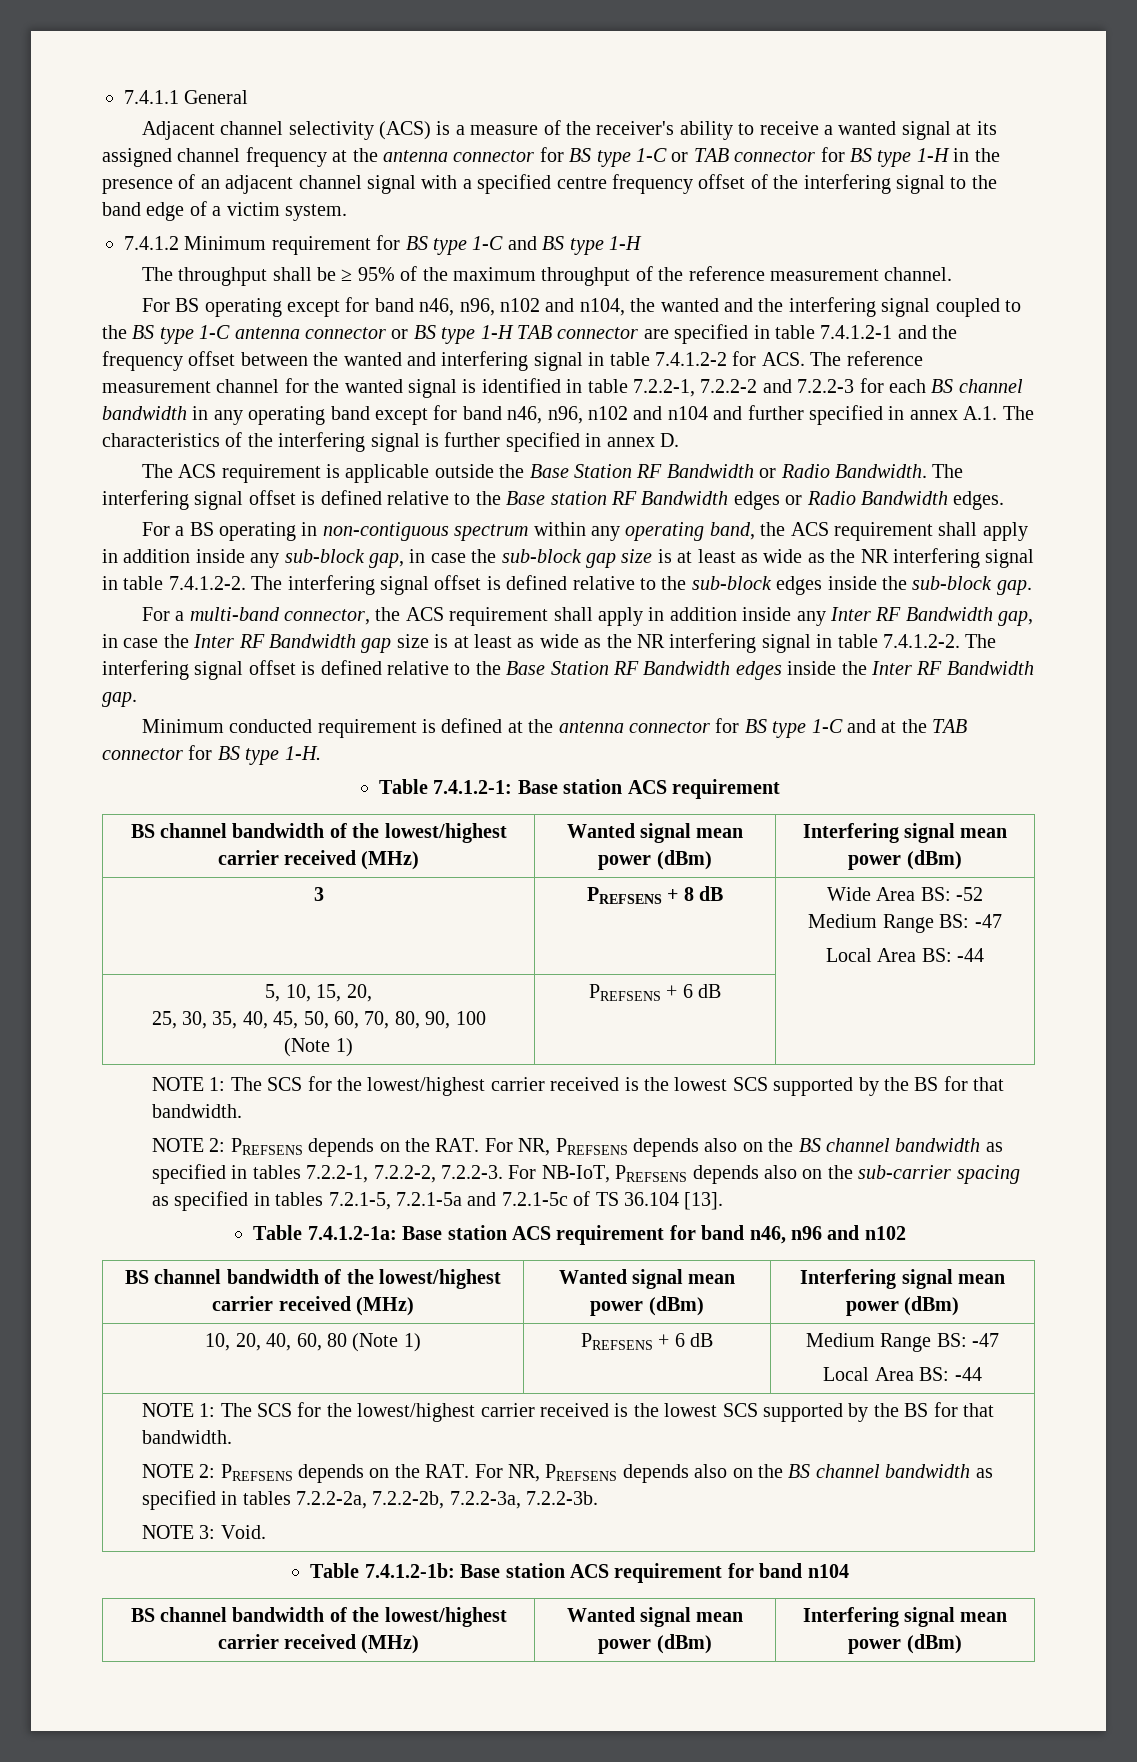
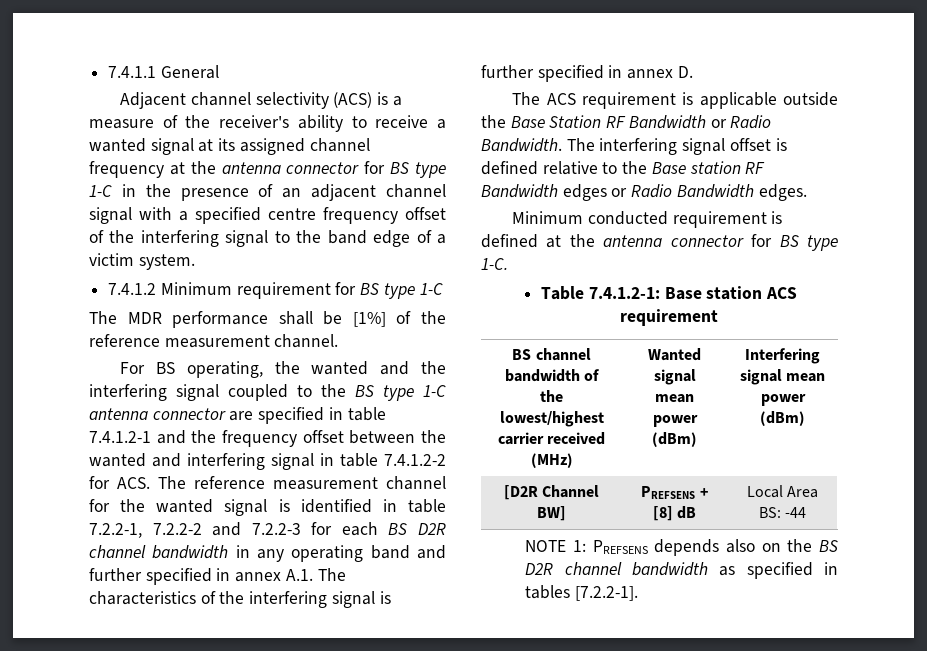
- Adjacent channel selectivity (ACS) is a measure of the receiver's ability to receive a wanted signal at its assigned channel frequency at the antenna connector for BS type 1-C or TAB connector for BS type 1-H in the presence of an adjacent channel signal with a specified centre frequency offset of the interfering signal to the band edge of a victim system.
+ Adjacent channel selectivity (ACS) is a measure of the receiver's ability to receive a wanted signal at its assigned channel frequency at the antenna connector for BS type 1-C in the presence of an adjacent channel signal with a specified centre frequency offset of the interfering signal to the band edge of a victim system.
- 7.4.1.2 Minimum requirement for BS type 1-C and BS type 1-H
- The throughput shall be ≥ 95% of the maximum throughput of the reference measurement channel.
+ 7.4.1.2 Minimum requirement for BS type 1-C
+ The MDR performance shall be [1%] of the reference measurement channel.
- For BS operating except for band n46, n96, n102 and n104, the wanted and the interfering signal coupled to the BS type 1-C antenna connector or BS type 1-H TAB connector are specified in table 7.4.1.2-1 and the frequency offset between the wanted and interfering signal in table 7.4.1.2-2 for ACS. The reference measurement channel for the wanted signal is identified in table 7.2.2-1, 7.2.2-2 and 7.2.2-3 for each BS channel bandwidth in any operating band except for band n46, n96, n102 and n104 and further specified in annex A.1. The characteristics of the interfering signal is further specified in annex D.
+ For BS operating, the wanted and the interfering signal coupled to the BS type 1-C antenna connector are specified in table 7.4.1.2-1 and the frequency offset between the wanted and interfering signal in table 7.4.1.2-2 for ACS. The reference measurement channel for the wanted signal is identified in table 7.2.2-1, 7.2.2-2 and 7.2.2-3 for each BS D2R channel bandwidth in any operating band and further specified in annex A.1. The characteristics of the interfering signal is further specified in annex D.
- For a BS operating in non-contiguous spectrum within any operating band, the ACS requirement shall apply in addition inside any sub-block gap, in case the sub-block gap size is at least as wide as the NR interfering signal in table 7.4.1.2-2. The interfering signal offset is defined relative to the sub-block edges inside the sub-block gap.
- For a multi-band connector, the ACS requirement shall apply in addition inside any Inter RF Bandwidth gap, in case the Inter RF Bandwidth gap size is at least as wide as the NR interfering signal in table 7.4.1.2-2. The interfering signal offset is defined relative to the Base Station RF Bandwidth edges inside the Inter RF Bandwidth gap.
- Minimum conducted requirement is defined at the antenna connector for BS type 1-C and at the TAB connector for BS type 1-H.
+ Minimum conducted requirement is defined at the antenna connector for BS type 1-C.
- 3 | PREFSENS + 8 dB | Wide Area BS: -52
- Medium Range BS: -47
- Local Area BS: -44
- 5, 10, 15, 20,
- 25, 30, 35, 40, 45, 50, 60, 70, 80, 90, 100
- (Note 1) | PREFSENS + 6 dB |
- NOTE 1: The SCS for the lowest/highest carrier received is the lowest SCS supported by the BS for that bandwidth.
- NOTE 2: PREFSENS depends on the RAT. For NR, PREFSENS depends also on the BS channel bandwidth as specified in tables 7.2.2-1, 7.2.2-2, 7.2.2-3. For NB-IoT, PREFSENS depends also on the sub-carrier spacing as specified in tables 7.2.1-5, 7.2.1-5a and 7.2.1-5c of TS 36.104 [13].
- Table 7.4.1.2-1a: Base station ACS requirement for band n46, n96 and n102
- BS channel bandwidth of the lowest/highest carrier received (MHz) | Wanted signal mean power (dBm) | Interfering signal mean power (dBm)
- 10, 20, 40, 60, 80 (Note 1) | PREFSENS + 6 dB | Medium Range BS: -47
- Local Area BS: -44
- NOTE 1: The SCS for the lowest/highest carrier received is the lowest SCS supported by the BS for that bandwidth.
- NOTE 2: PREFSENS depends on the RAT. For NR, PREFSENS depends also on the BS channel bandwidth as specified in tables 7.2.2-2a, 7.2.2-2b, 7.2.2-3a, 7.2.2-3b.
- NOTE 3: Void.
- Table 7.4.1.2-1b: Base station ACS requirement for band n104
- BS channel bandwidth of the lowest/highest carrier received (MHz) | Wanted signal mean power (dBm) | Interfering signal mean power (dBm)
+ [D2R Channel BW] | PREFSENS + [8] dB | Local Area BS: -44
+ NOTE 1: PREFSENS depends also on the BS D2R channel bandwidth as specified in tables [7.2.2-1].

